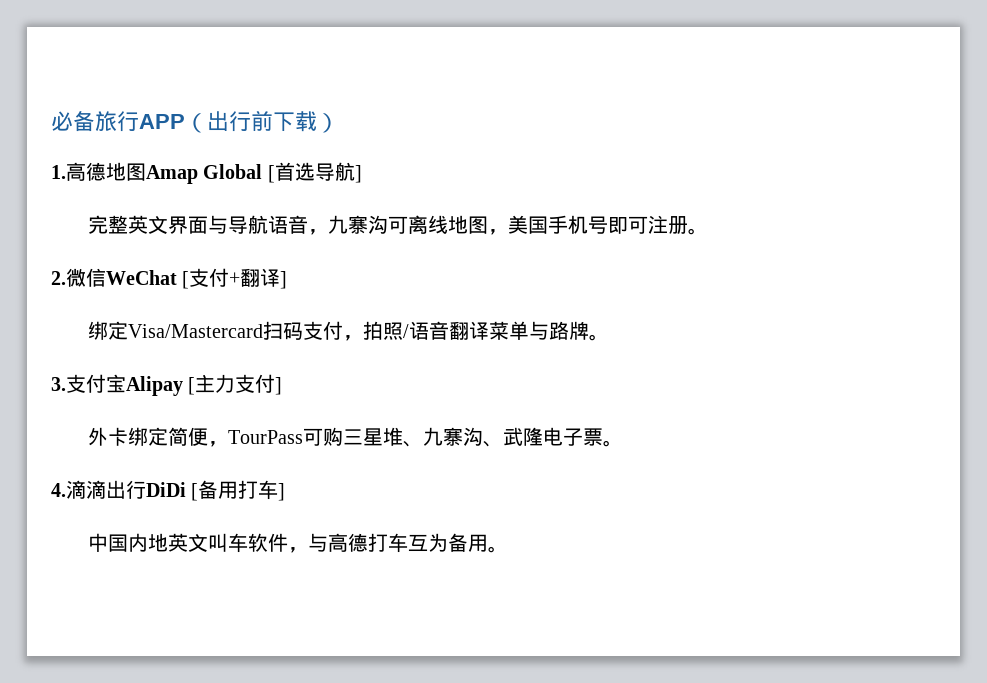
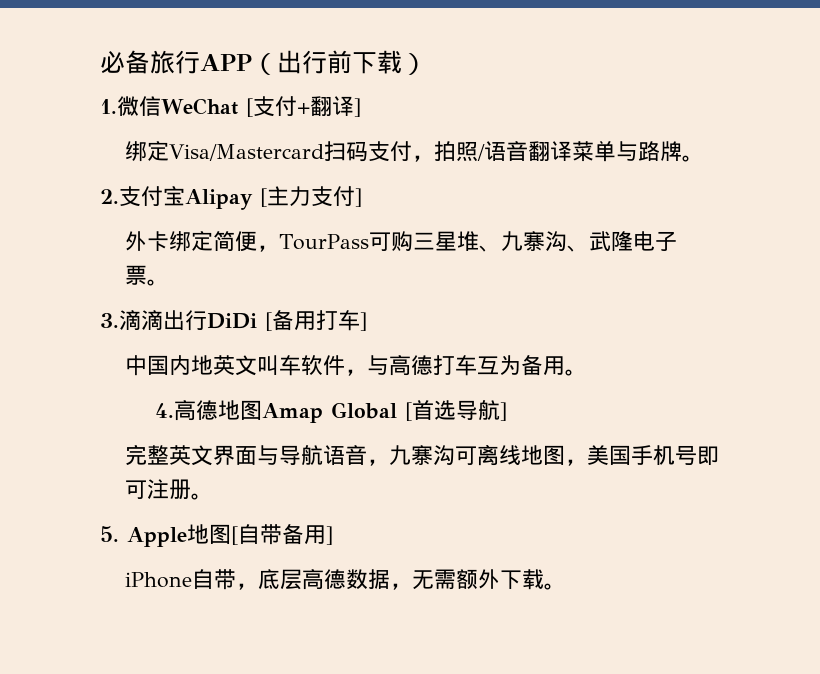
- 1.高德地图Amap Global [首选导航]
+ 1.微信WeChat [支付+翻译]
+ 绑定Visa/Mastercard扫码支付，拍照/语音翻译菜单与路牌。
+ 2.支付宝Alipay [主力支付]
+ 外卡绑定简便，TourPass可购三星堆、九寨沟、武隆电子票。
+ 3.滴滴出行DiDi [备用打车]
+ 中国内地英文叫车软件，与高德打车互为备用。
+ 4.高德地图Amap Global [首选导航]
- 2.微信WeChat [支付+翻译]
- 绑定Visa/Mastercard扫码支付，拍照/语音翻译菜单与路牌。
- 3.支付宝Alipay [主力支付]
- 外卡绑定简便，TourPass可购三星堆、九寨沟、武隆电子票。
- 4.滴滴出行DiDi [备用打车]
- 中国内地英文叫车软件，与高德打车互为备用。
+ 5. Apple地图[自带备用]
+ iPhone自带，底层高德数据，无需额外下载。

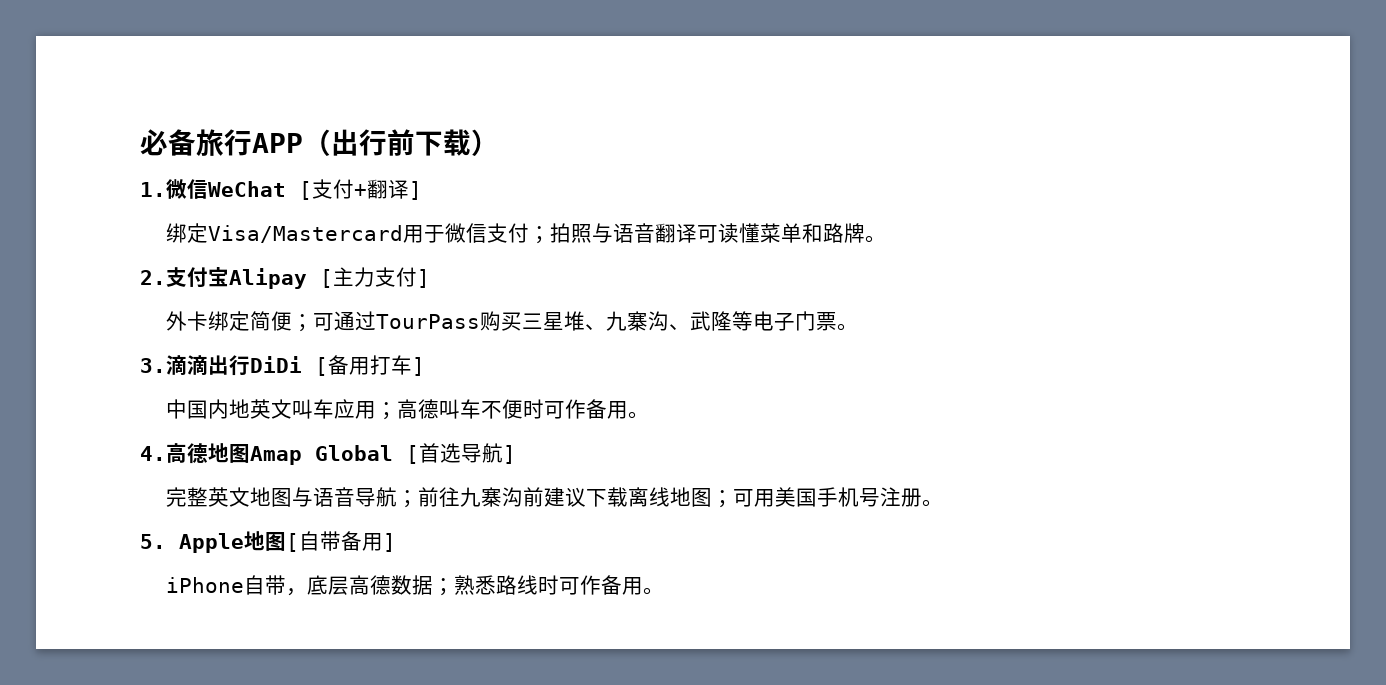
- 绑定Visa/Mastercard扫码支付，拍照/语音翻译菜单与路牌。
+ 绑定Visa/Mastercard用于微信支付；拍照与语音翻译可读懂菜单和路牌。
- 外卡绑定简便，TourPass可购三星堆、九寨沟、武隆电子票。
+ 外卡绑定简便；可通过TourPass购买三星堆、九寨沟、武隆等电子门票。
- 中国内地英文叫车软件，与高德打车互为备用。
+ 中国内地英文叫车应用；高德叫车不便时可作备用。
- 完整英文界面与导航语音，九寨沟可离线地图，美国手机号即可注册。
+ 完整英文地图与语音导航；前往九寨沟前建议下载离线地图；可用美国手机号注册。
- iPhone自带，底层高德数据，无需额外下载。
+ iPhone自带，底层高德数据；熟悉路线时可作备用。

